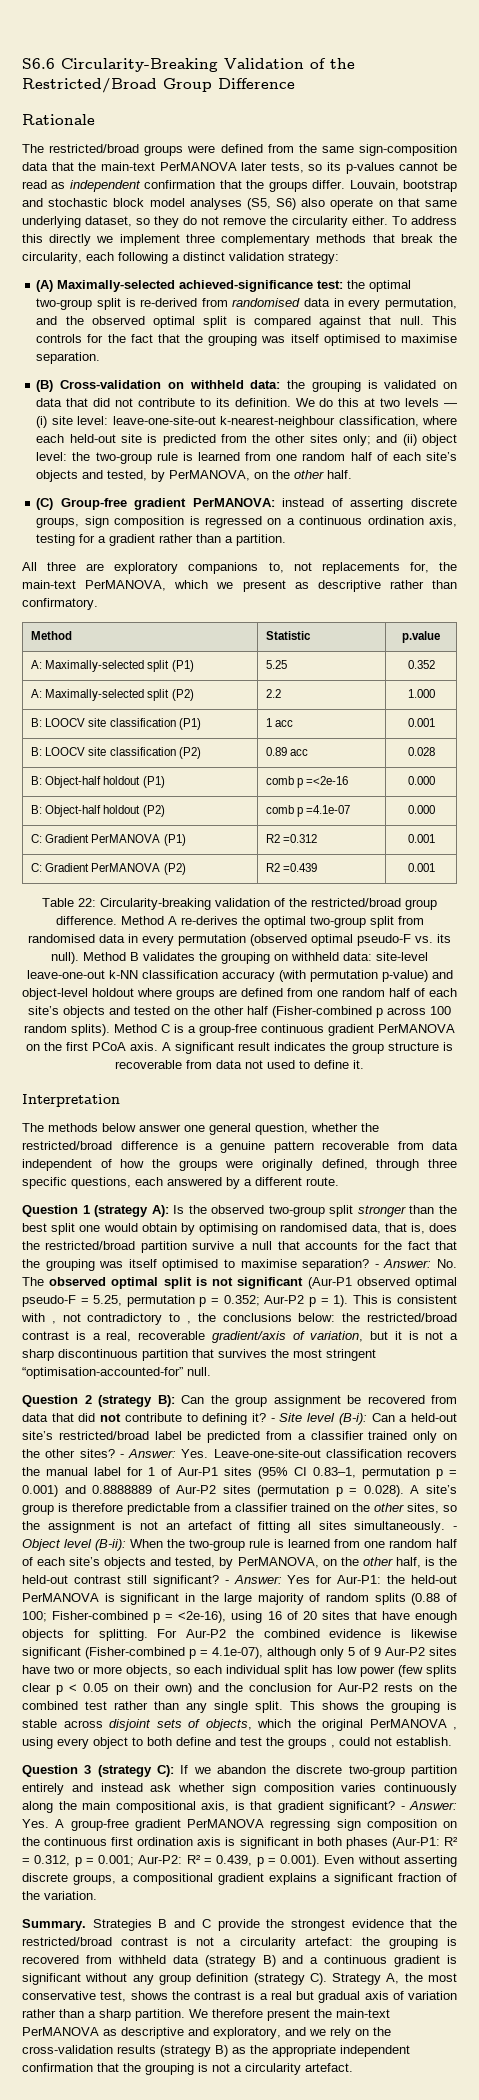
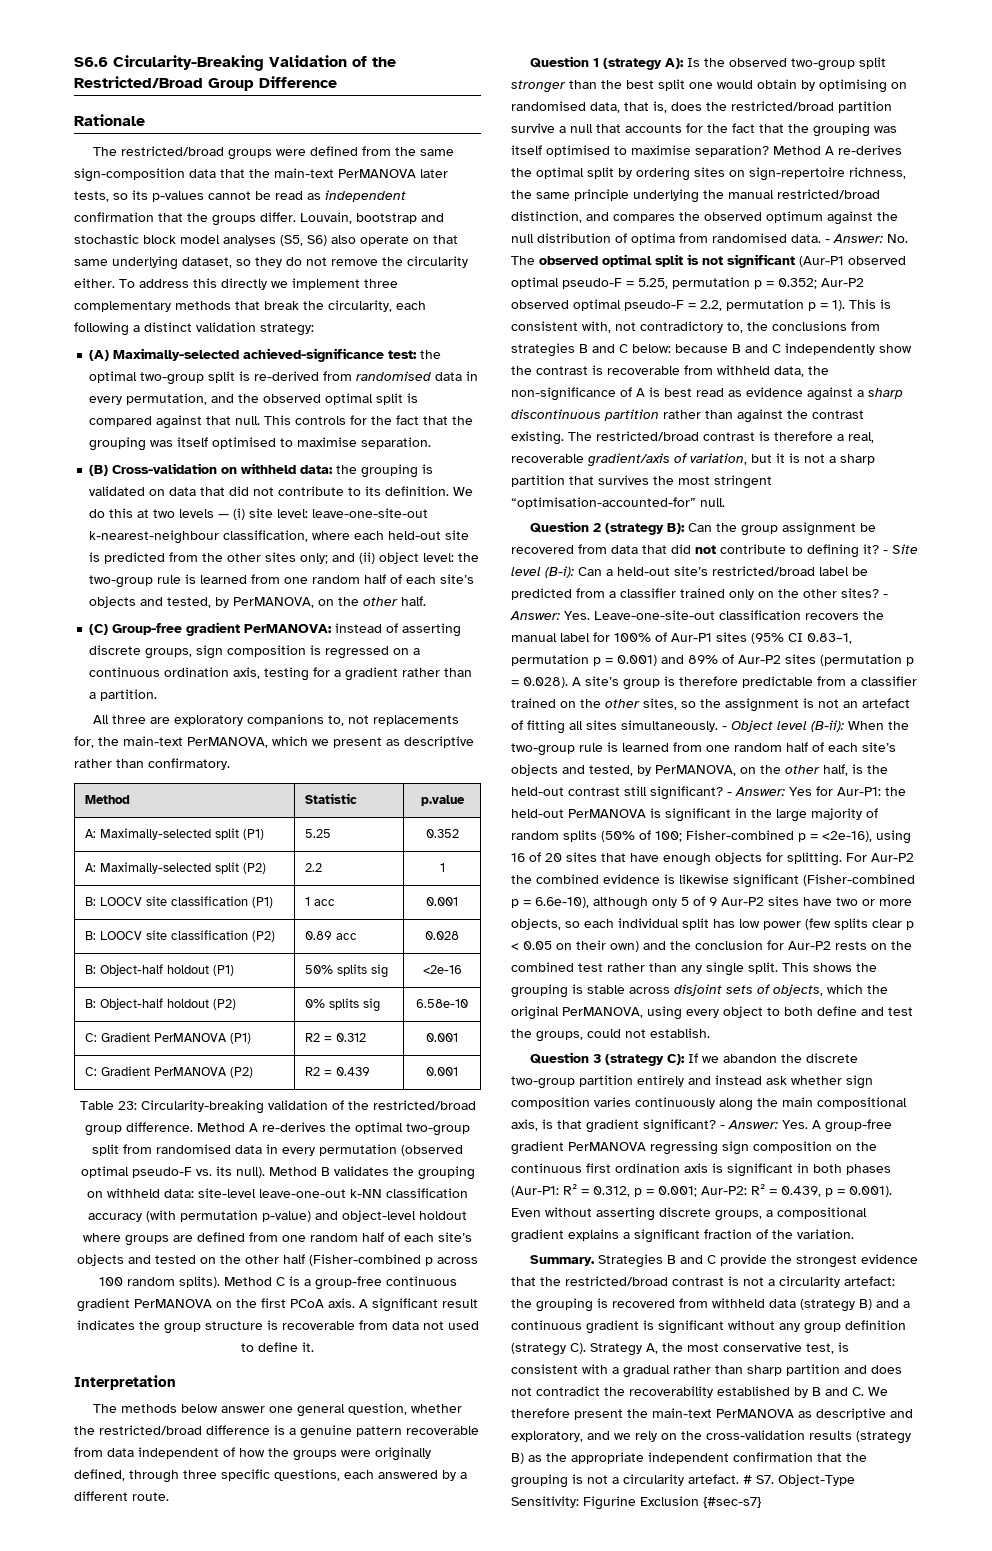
- A: Maximally-selected split (P2) | 2.2 | 1.000
+ A: Maximally-selected split (P2) | 2.2 | 1
- B: Object-half holdout (P1) | comb p =<2e-16 | 0.000
+ B: Object-half holdout (P1) | 50% splits sig | <2e-16
- B: Object-half holdout (P2) | comb p =4.1e-07 | 0.000
+ B: Object-half holdout (P2) | 0% splits sig | 6.58e-10
- C: Gradient PerMANOVA (P1) | R2 =0.312 | 0.001
+ C: Gradient PerMANOVA (P1) | R2 = 0.312 | 0.001
- C: Gradient PerMANOVA (P2) | R2 =0.439 | 0.001
+ C: Gradient PerMANOVA (P2) | R2 = 0.439 | 0.001
- Table 22: Circularity-breaking validation of the restricted/broad group difference.
+ Table 23: Circularity-breaking validation of the restricted/broad group difference.
+ Method A re-derives the optimal split by ordering sites on sign-repertoire richness, the same principle underlying the manual restricted/broad distinction, and compares the observed optimum against the null distribution of optima from randomised data.
- - Answer: No. The observed optimal split is not significant (Aur-P1 observed optimal pseudo-F = 5.25, permutation p = 0.352; Aur-P2 p = 1).
+ - Answer: No. The observed optimal split is not significant (Aur-P1 observed optimal pseudo-F = 5.25, permutation p = 0.352; Aur-P2 observed optimal pseudo-F = 2.2, permutation p = 1).
- This is consistent with , not contradictory to , the conclusions below: the restricted/broad contrast is a real, recoverable gradient/axis of variation, but it is not a sharp discontinuous partition that survives the most stringent “optimisation-accounted-for” null.
+ This is consistent with, not contradictory to, the conclusions from strategies B and C below: because B and C independently show the contrast is recoverable from withheld data, the non-significance of A is best read as evidence against a sharp discontinuous partition rather than against the contrast existing. The restricted/broad contrast is therefore a real, recoverable gradient/axis of variation, but it is not a sharp partition that survives the most stringent “optimisation-accounted-for” null.
- - Answer: Yes. Leave-one-site-out classification recovers the manual label for 1 of Aur-P1 sites (95% CI 0.83–1, permutation p = 0.001) and 0.8888889 of Aur-P2 sites (permutation p = 0.028). A site’s group is therefore predictable from a classifier trained on the other sites, so the assignment is not an artefact of fitting all sites simultaneously.
+ - Answer: Yes. Leave-one-site-out classification recovers the manual label for 100% of Aur-P1 sites (95% CI 0.83–1, permutation p = 0.001) and 89% of Aur-P2 sites (permutation p = 0.028). A site’s group is therefore predictable from a classifier trained on the other sites, so the assignment is not an artefact of fitting all sites simultaneously.
- - Answer: Yes for Aur-P1: the held-out PerMANOVA is significant in the large majority of random splits (0.88 of 100; Fisher-combined p = <2e-16), using 16 of 20 sites that have enough objects for splitting.
+ - Answer: Yes for Aur-P1: the held-out PerMANOVA is significant in the large majority of random splits (50% of 100; Fisher-combined p = <2e-16), using 16 of 20 sites that have enough objects for splitting.
- For Aur-P2 the combined evidence is likewise significant (Fisher-combined p = 4.1e-07), although only 5 of 9 Aur-P2 sites have two or more objects, so each individual split has low power (few splits clear p < 0.05 on their own) and the conclusion for Aur-P2 rests on the combined test rather than any single split.
+ For Aur-P2 the combined evidence is likewise significant (Fisher-combined p = 6.6e-10), although only 5 of 9 Aur-P2 sites have two or more objects, so each individual split has low power (few splits clear p < 0.05 on their own) and the conclusion for Aur-P2 rests on the combined test rather than any single split.
- This shows the grouping is stable across disjoint sets of objects, which the original PerMANOVA , using every object to both define and test the groups , could not establish.
+ This shows the grouping is stable across disjoint sets of objects, which the original PerMANOVA, using every object to both define and test the groups, could not establish.
- the grouping is recovered from withheld data (strategy B) and a continuous gradient is significant without any group definition (strategy C). Strategy A, the most conservative test, shows the contrast is a real but gradual axis of variation rather than a sharp partition. We therefore present the main-text PerMANOVA as descriptive and exploratory, and we rely on the cross-validation results (strategy B) as the appropriate independent confirmation that the grouping is not a circularity artefact.
+ the grouping is recovered from withheld data (strategy B) and a continuous gradient is significant without any group definition (strategy C). Strategy A, the most conservative test, is consistent with a gradual rather than sharp partition and does not contradict the recoverability established by B and C. We therefore present the main-text PerMANOVA as descriptive and exploratory, and we rely on the cross-validation results (strategy B) as the appropriate independent confirmation that the grouping is not a circularity artefact.
+ # S7. Object-Type Sensitivity: Figurine Exclusion {#sec-s7}

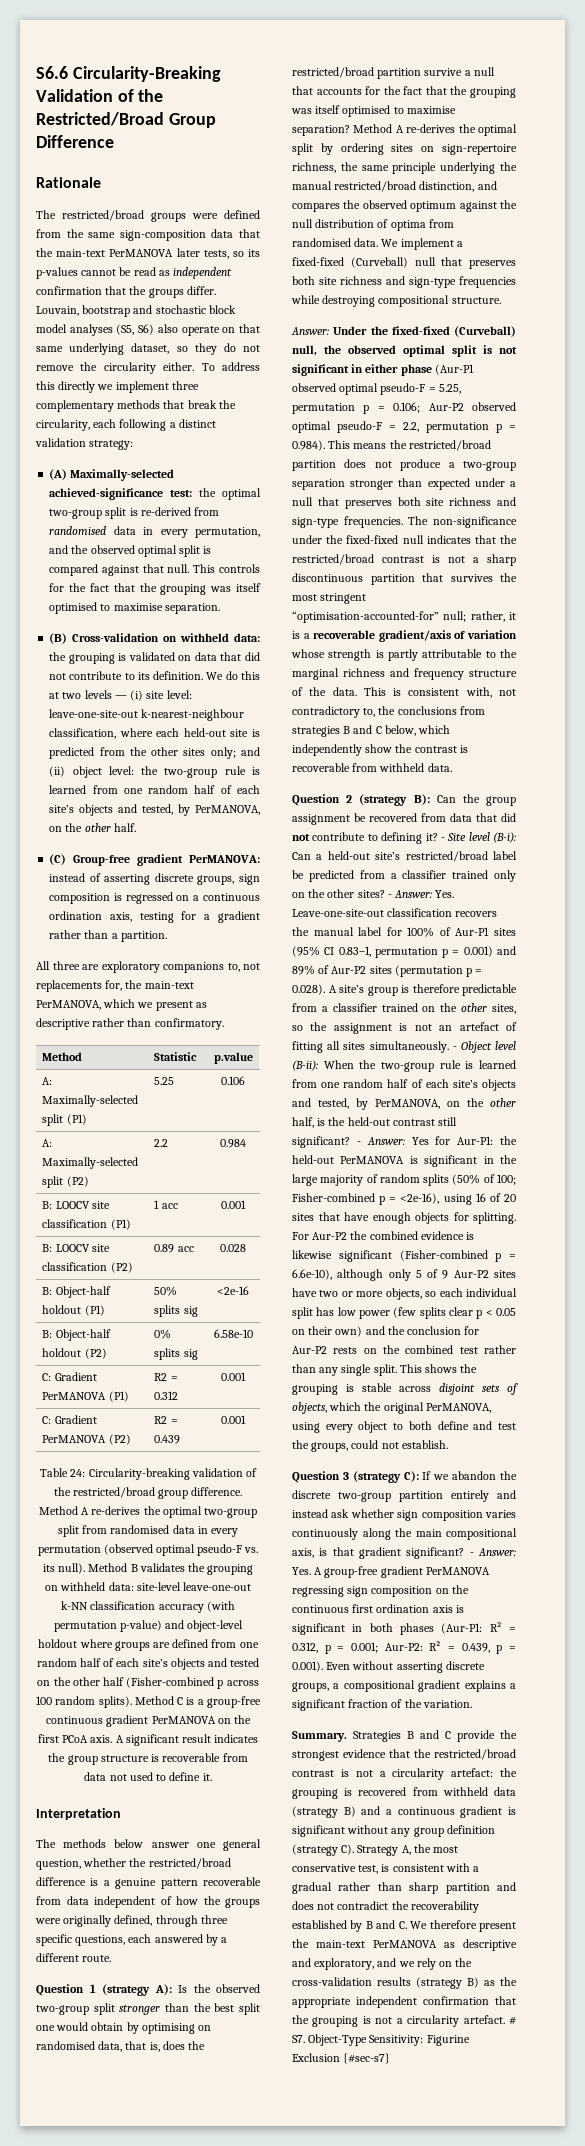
- A: Maximally-selected split (P1) | 5.25 | 0.352
+ A: Maximally-selected split (P1) | 5.25 | 0.106
- A: Maximally-selected split (P2) | 2.2 | 1
+ A: Maximally-selected split (P2) | 2.2 | 0.984
- Table 23: Circularity-breaking validation of the restricted/broad group difference.
+ Table 24: Circularity-breaking validation of the restricted/broad group difference.
- - Answer: No. The observed optimal split is not significant (Aur-P1 observed optimal pseudo-F = 5.25, permutation p = 0.352; Aur-P2 observed optimal pseudo-F = 2.2, permutation p = 1).
+ We implement a fixed-fixed (Curveball) null that preserves both site richness and sign-type frequencies while destroying compositional structure.
+ Answer: Under the fixed-fixed (Curveball) null, the observed optimal split is not significant in either phase (Aur-P1 observed optimal pseudo-F = 5.25, permutation p = 0.106; Aur-P2 observed optimal pseudo-F = 2.2, permutation p = 0.984). This means the restricted/broad partition does not produce a two-group separation stronger than expected under a null that preserves both site richness and sign-type frequencies. The non-significance under the fixed-fixed null indicates that the restricted/broad contrast is not a sharp discontinuous partition that survives the most stringent “optimisation-accounted-for” null; rather, it is a recoverable gradient/axis of variation whose strength is partly attributable to the marginal richness and frequency structure of the data.
- This is consistent with, not contradictory to, the conclusions from strategies B and C below: because B and C independently show the contrast is recoverable from withheld data, the non-significance of A is best read as evidence against a sharp discontinuous partition rather than against the contrast existing. The restricted/broad contrast is therefore a real, recoverable gradient/axis of variation, but it is not a sharp partition that survives the most stringent “optimisation-accounted-for” null.
+ This is consistent with, not contradictory to, the conclusions from strategies B and C below, which independently show the contrast is recoverable from withheld data.

